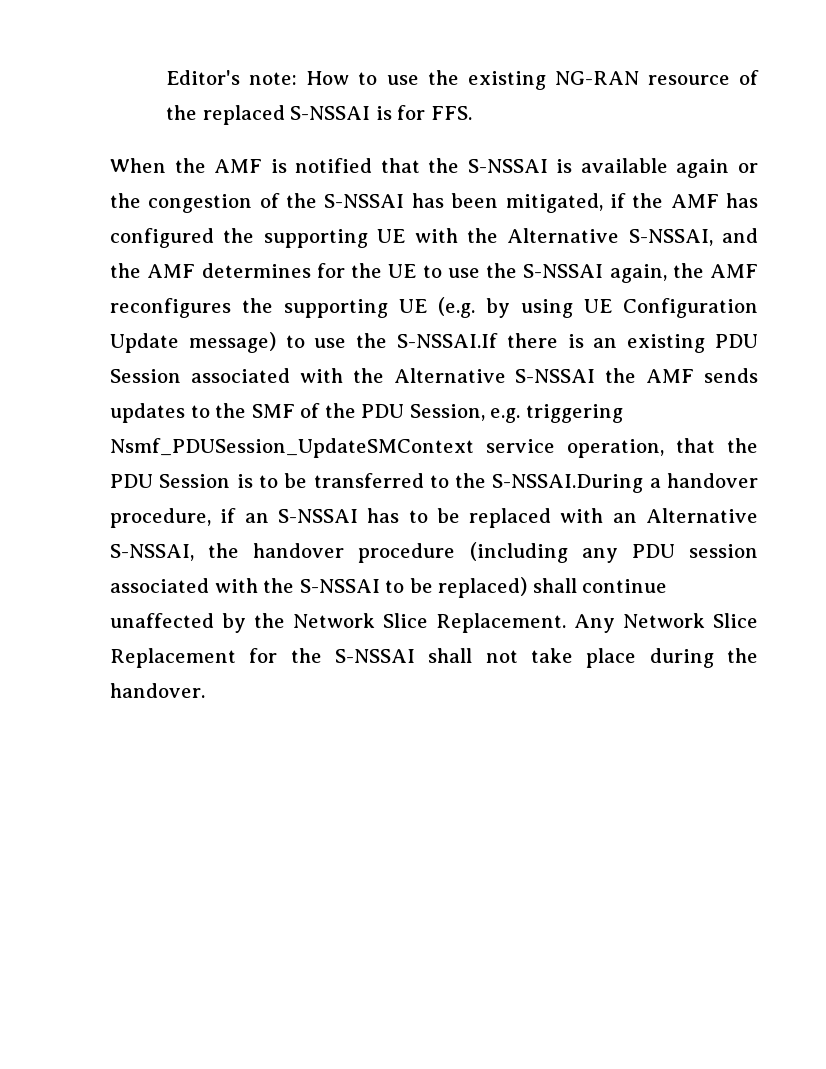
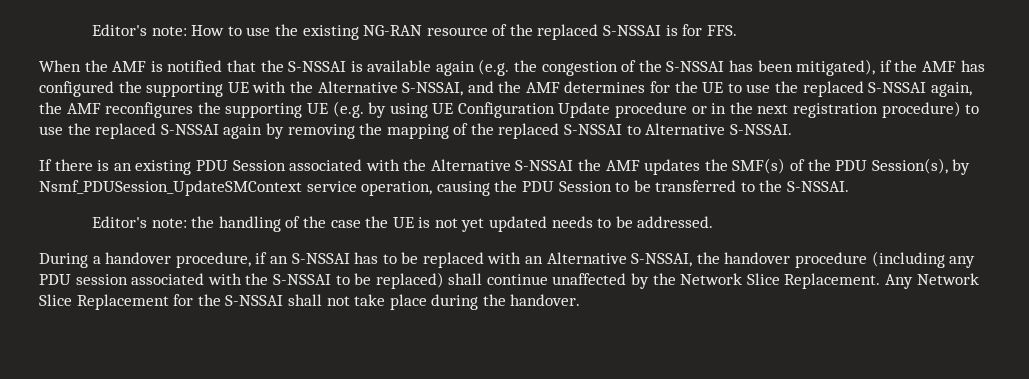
- When the AMF is notified that the S-NSSAI is available again or the congestion of the S-NSSAI has been mitigated, if the AMF has configured the supporting UE with the Alternative S-NSSAI, and the AMF determines for the UE to use the S-NSSAI again, the AMF reconfigures the supporting UE (e.g. by using UE Configuration Update message) to use the S-NSSAI.If there is an existing PDU Session associated with the Alternative S-NSSAI the AMF sends updates to the SMF of the PDU Session, e.g. triggering Nsmf_PDUSession_UpdateSMContext service operation, that the PDU Session is to be transferred to the S-NSSAI.During a handover procedure, if an S-NSSAI has to be replaced with an Alternative S-NSSAI, the handover procedure (including any PDU session associated with the S-NSSAI to be replaced) shall continue unaffected by the Network Slice Replacement.
+ When the AMF is notified that the S-NSSAI is available again (e.g. the congestion of the S-NSSAI has been mitigated), if the AMF has configured the supporting UE with the Alternative S-NSSAI, and the AMF determines for the UE to use the replaced S-NSSAI again, the AMF reconfigures the supporting UE (e.g. by using UE Configuration Update procedure or in the next registration procedure) to use the replaced S-NSSAI again by removing the mapping of the replaced S-NSSAI to Alternative S-NSSAI.
+ If there is an existing PDU Session associated with the Alternative S-NSSAI the AMF updates the SMF(s) of the PDU Session(s), by Nsmf_PDUSession_UpdateSMContext service operation, causing the PDU Session to be transferred to the S-NSSAI.
+ Editor's note: the handling of the case the UE is not yet updated needs to be addressed.
+ During a handover procedure, if an S-NSSAI has to be replaced with an Alternative S-NSSAI, the handover procedure (including any PDU session associated with the S-NSSAI to be replaced) shall continue unaffected by the Network Slice Replacement.

